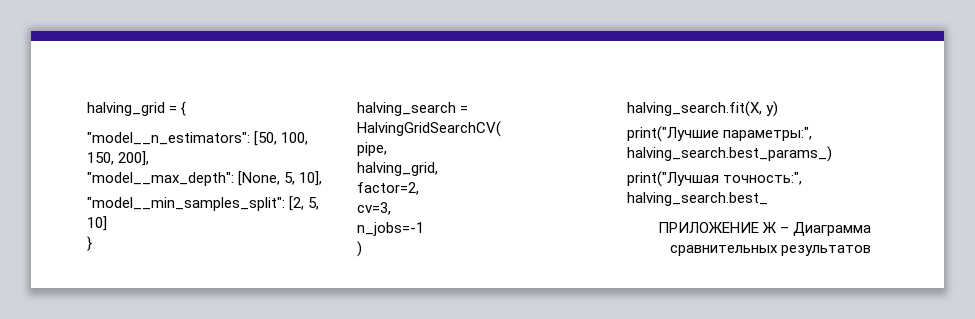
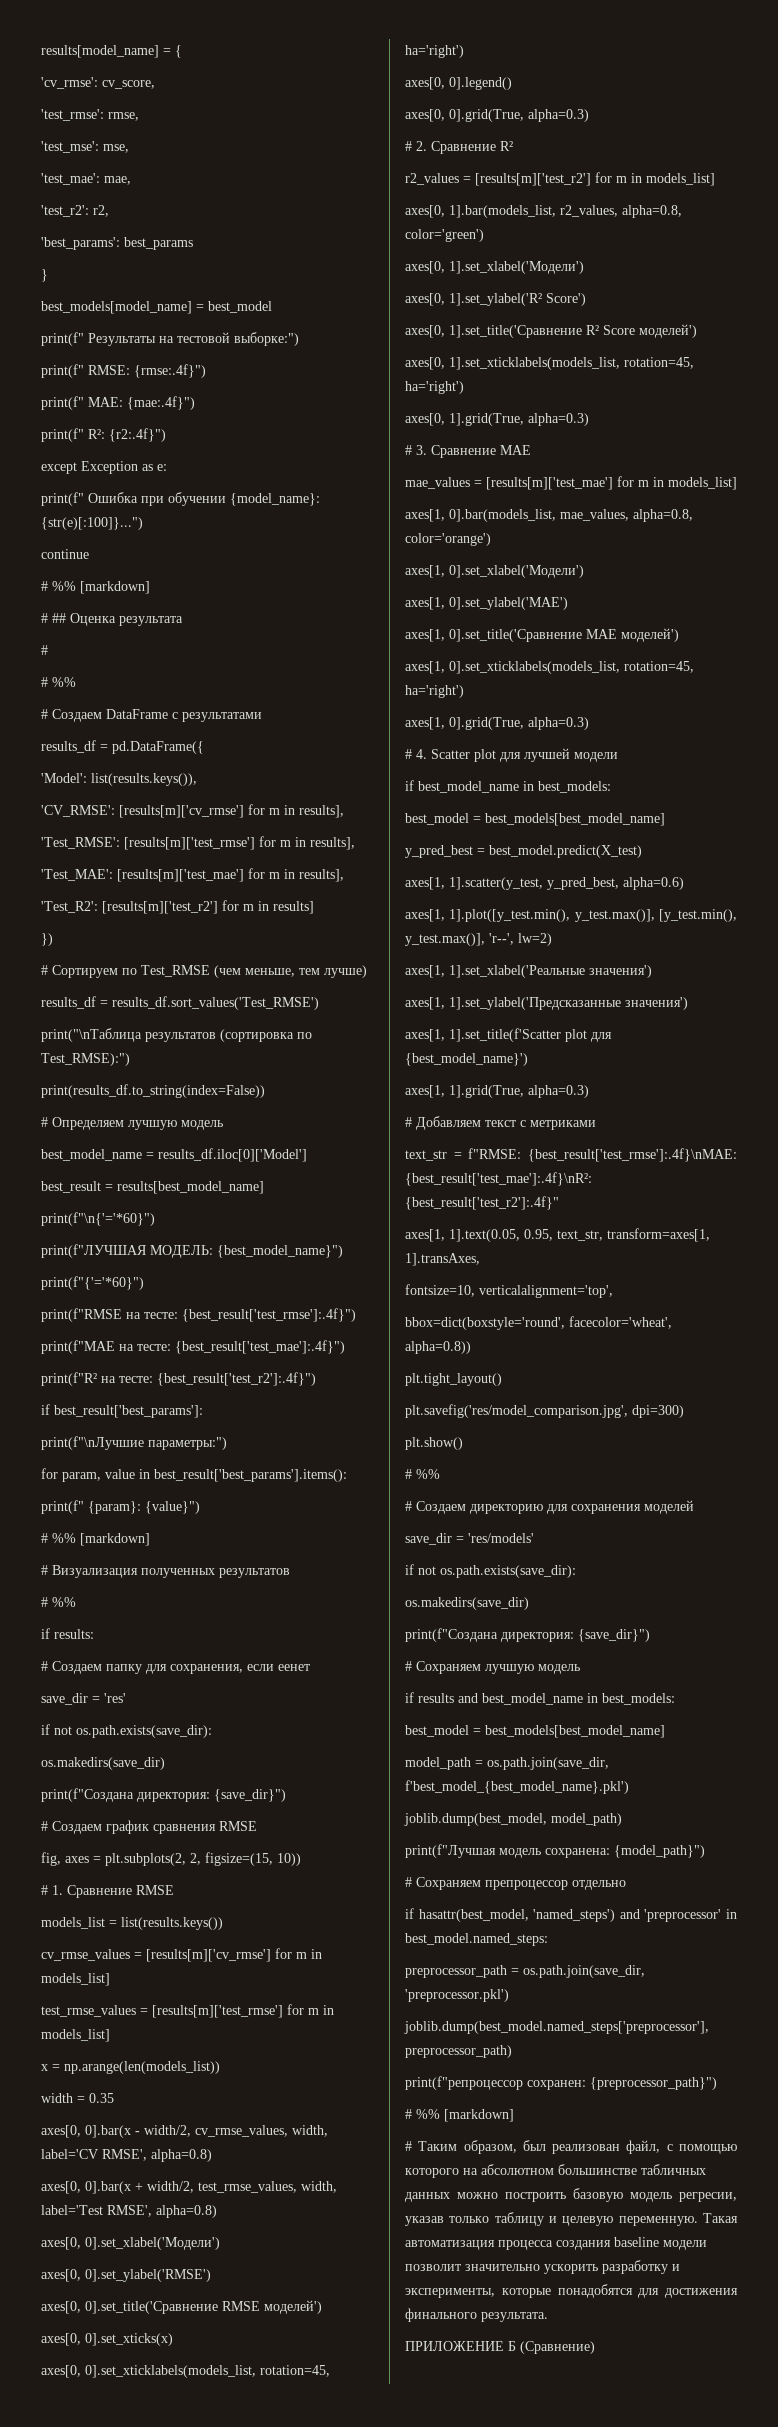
- halving_grid = {
+ results[model_name] = {
- "model__n_estimators": [50, 100, 150, 200],
- "model__max_depth": [None, 5, 10],
- "model__min_samples_split": [2, 5, 10]
+ 'cv_rmse': cv_score,
+ 'test_rmse': rmse,
+ 'test_mse': mse,
+ 'test_mae': mae,
+ 'test_r2': r2,
+ 'best_params': best_params
  }
- halving_search = HalvingGridSearchCV(
- pipe,
- halving_grid,
- factor=2,
- cv=3,
- n_jobs=-1
- )
- halving_search.fit(X, y)
- print("Лучшие параметры:", halving_search.best_params_)
- print("Лучшая точность:", halving_search.best_
- ПРИЛОЖЕНИЕ Ж – Диаграмма сравнительных результатов
+ best_models[model_name] = best_model
+ print(f" Результаты на тестовой выборке:")
+ print(f" RMSE: {rmse:.4f}")
+ print(f" MAE: {mae:.4f}")
+ print(f" R²: {r2:.4f}")
+ except Exception as e:
+ print(f" Ошибка при обучении {model_name}: {str(e)[:100]}...")
+ continue
+ # %% [markdown]
+ # ## Оценка результата
+ #
+ # %%
+ # Создаем DataFrame с результатами
+ results_df = pd.DataFrame({
+ 'Model': list(results.keys()),
+ 'CV_RMSE': [results[m]['cv_rmse'] for m in results],
+ 'Test_RMSE': [results[m]['test_rmse'] for m in results],
+ 'Test_MAE': [results[m]['test_mae'] for m in results],
+ 'Test_R2': [results[m]['test_r2'] for m in results]
+ })
+ # Сортируем по Test_RMSE (чем меньше, тем лучше)
+ results_df = results_df.sort_values('Test_RMSE')
+ print("\nТаблица результатов (сортировка по Test_RMSE):")
+ print(results_df.to_string(index=False))
+ # Определяем лучшую модель
+ best_model_name = results_df.iloc[0]['Model']
+ best_result = results[best_model_name]
+ print(f"\n{'='*60}")
+ print(f"ЛУЧШАЯ МОДЕЛЬ: {best_model_name}")
+ print(f"{'='*60}")
+ print(f"RMSE на тесте: {best_result['test_rmse']:.4f}")
+ print(f"MAE на тесте: {best_result['test_mae']:.4f}")
+ print(f"R² на тесте: {best_result['test_r2']:.4f}")
+ if best_result['best_params']:
+ print(f"\nЛучшие параметры:")
+ for param, value in best_result['best_params'].items():
+ print(f" {param}: {value}")
+ # %% [markdown]
+ # Визуализация полученных результатов
+ # %%
+ if results:
+ # Создаем папку для сохранения, если еенет
+ save_dir = 'res'
+ if not os.path.exists(save_dir):
+ os.makedirs(save_dir)
+ print(f"Создана директория: {save_dir}")
+ # Создаем график сравнения RMSE
+ fig, axes = plt.subplots(2, 2, figsize=(15, 10))
+ # 1. Сравнение RMSE
+ models_list = list(results.keys())
+ cv_rmse_values = [results[m]['cv_rmse'] for m in models_list]
+ test_rmse_values = [results[m]['test_rmse'] for m in models_list]
+ x = np.arange(len(models_list))
+ width = 0.35
+ axes[0, 0].bar(x - width/2, cv_rmse_values, width, label='CV RMSE', alpha=0.8)
+ axes[0, 0].bar(x + width/2, test_rmse_values, width, label='Test RMSE', alpha=0.8)
+ axes[0, 0].set_xlabel('Модели')
+ axes[0, 0].set_ylabel('RMSE')
+ axes[0, 0].set_title('Сравнение RMSE моделей')
+ axes[0, 0].set_xticks(x)
+ axes[0, 0].set_xticklabels(models_list, rotation=45, ha='right')
+ axes[0, 0].legend()
+ axes[0, 0].grid(True, alpha=0.3)
+ # 2. Сравнение R²
+ r2_values = [results[m]['test_r2'] for m in models_list]
+ axes[0, 1].bar(models_list, r2_values, alpha=0.8, color='green')
+ axes[0, 1].set_xlabel('Модели')
+ axes[0, 1].set_ylabel('R² Score')
+ axes[0, 1].set_title('Сравнение R² Score моделей')
+ axes[0, 1].set_xticklabels(models_list, rotation=45, ha='right')
+ axes[0, 1].grid(True, alpha=0.3)
+ # 3. Сравнение MAE
+ mae_values = [results[m]['test_mae'] for m in models_list]
+ axes[1, 0].bar(models_list, mae_values, alpha=0.8, color='orange')
+ axes[1, 0].set_xlabel('Модели')
+ axes[1, 0].set_ylabel('MAE')
+ axes[1, 0].set_title('Сравнение MAE моделей')
+ axes[1, 0].set_xticklabels(models_list, rotation=45, ha='right')
+ axes[1, 0].grid(True, alpha=0.3)
+ # 4. Scatter plot для лучшей модели
+ if best_model_name in best_models:
+ best_model = best_models[best_model_name]
+ y_pred_best = best_model.predict(X_test)
+ axes[1, 1].scatter(y_test, y_pred_best, alpha=0.6)
+ axes[1, 1].plot([y_test.min(), y_test.max()], [y_test.min(), y_test.max()], 'r--', lw=2)
+ axes[1, 1].set_xlabel('Реальные значения')
+ axes[1, 1].set_ylabel('Предсказанные значения')
+ axes[1, 1].set_title(f'Scatter plot для {best_model_name}')
+ axes[1, 1].grid(True, alpha=0.3)
+ # Добавляем текст с метриками
+ text_str = f"RMSE: {best_result['test_rmse']:.4f}\nMAE: {best_result['test_mae']:.4f}\nR²: {best_result['test_r2']:.4f}"
+ axes[1, 1].text(0.05, 0.95, text_str, transform=axes[1, 1].transAxes,
+ fontsize=10, verticalalignment='top',
+ bbox=dict(boxstyle='round', facecolor='wheat', alpha=0.8))
+ plt.tight_layout()
+ plt.savefig('res/model_comparison.jpg', dpi=300)
+ plt.show()
+ # %%
+ # Создаем директорию для сохранения моделей
+ save_dir = 'res/models'
+ if not os.path.exists(save_dir):
+ os.makedirs(save_dir)
+ print(f"Создана директория: {save_dir}")
+ # Сохраняем лучшую модель
+ if results and best_model_name in best_models:
+ best_model = best_models[best_model_name]
+ model_path = os.path.join(save_dir, f'best_model_{best_model_name}.pkl')
+ joblib.dump(best_model, model_path)
+ print(f"Лучшая модель сохранена: {model_path}")
+ # Сохраняем препроцессор отдельно
+ if hasattr(best_model, 'named_steps') and 'preprocessor' in best_model.named_steps:
+ preprocessor_path = os.path.join(save_dir, 'preprocessor.pkl')
+ joblib.dump(best_model.named_steps['preprocessor'], preprocessor_path)
+ print(f"репроцессор сохранен: {preprocessor_path}")
+ # %% [markdown]
+ # Таким образом, был реализован файл, с помощью которого на абсолютном большинстве табличных данных можно построить базовую модель регресии, указав только таблицу и целевую переменную. Такая автоматизация процесса создания baseline модели позволит значительно ускорить разработку и эксперименты, которые понадобятся для достижения финального результата.
+ ПРИЛОЖЕНИЕ Б (Сравнение)

